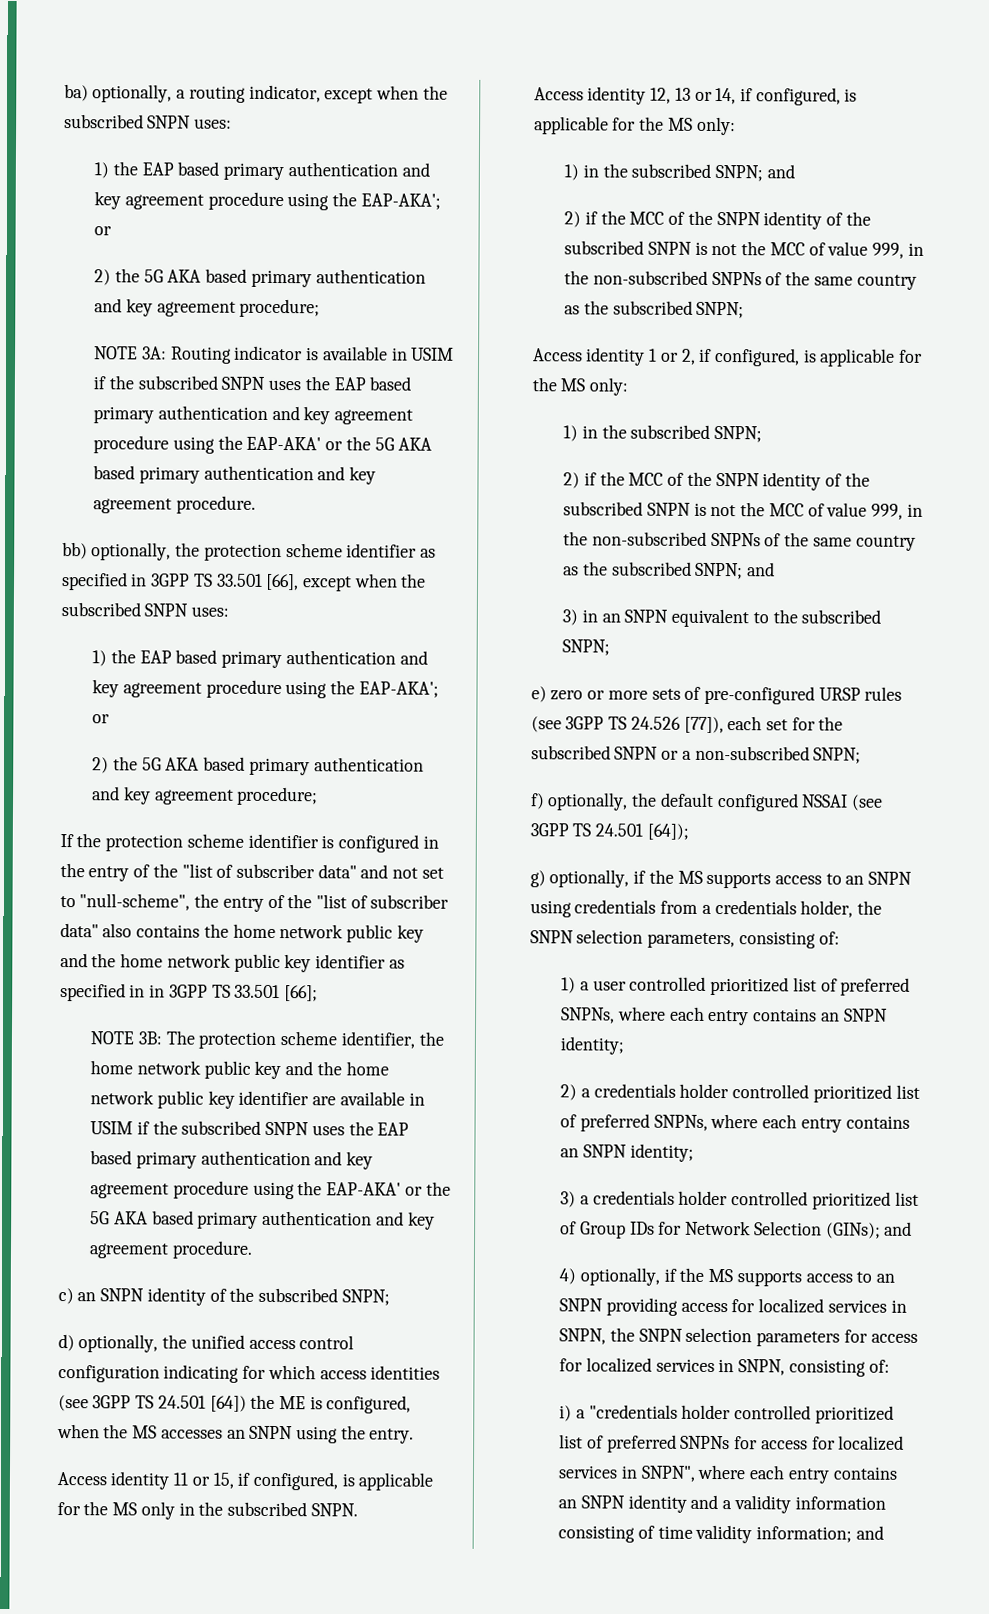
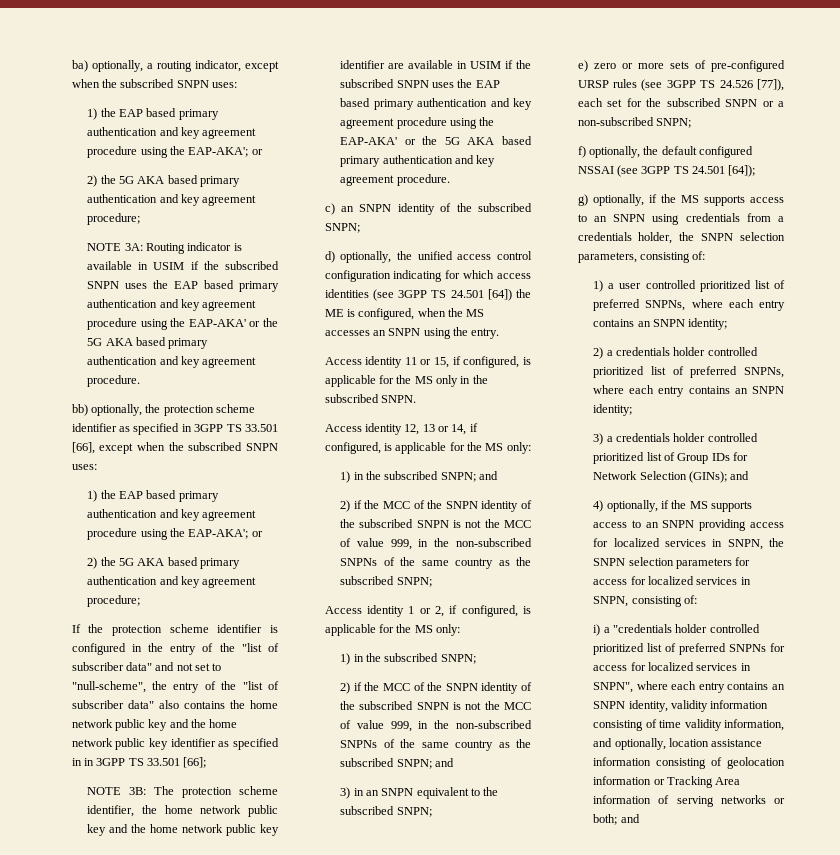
- i) a "credentials holder controlled prioritized list of preferred SNPNs for access for localized services in SNPN", where each entry contains an SNPN identity and a validity information consisting of time validity information; and
+ i) a "credentials holder controlled prioritized list of preferred SNPNs for access for localized services in SNPN", where each entry contains an SNPN identity, validity information consisting of time validity information, and optionally, location assistance information consisting of geolocation information or Tracking Area information of serving networks or both; and

